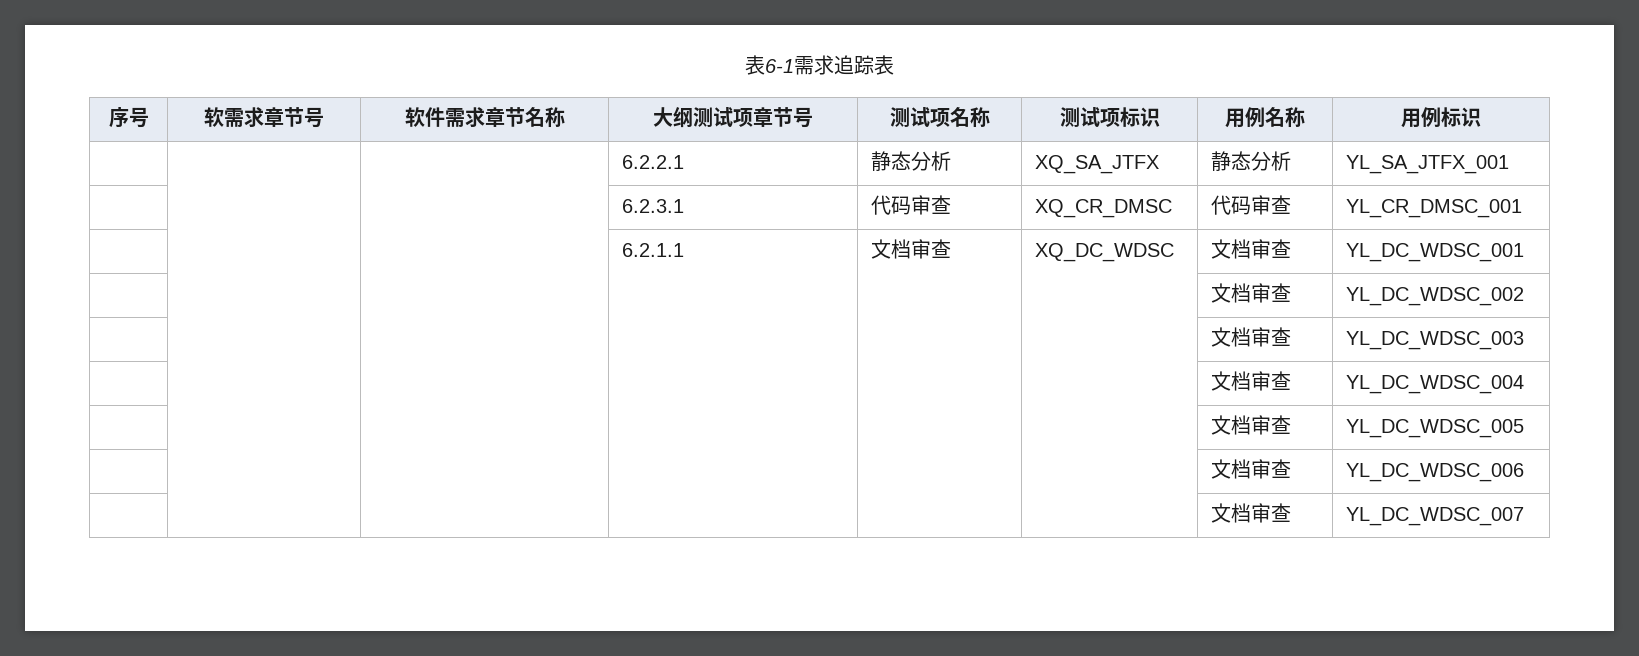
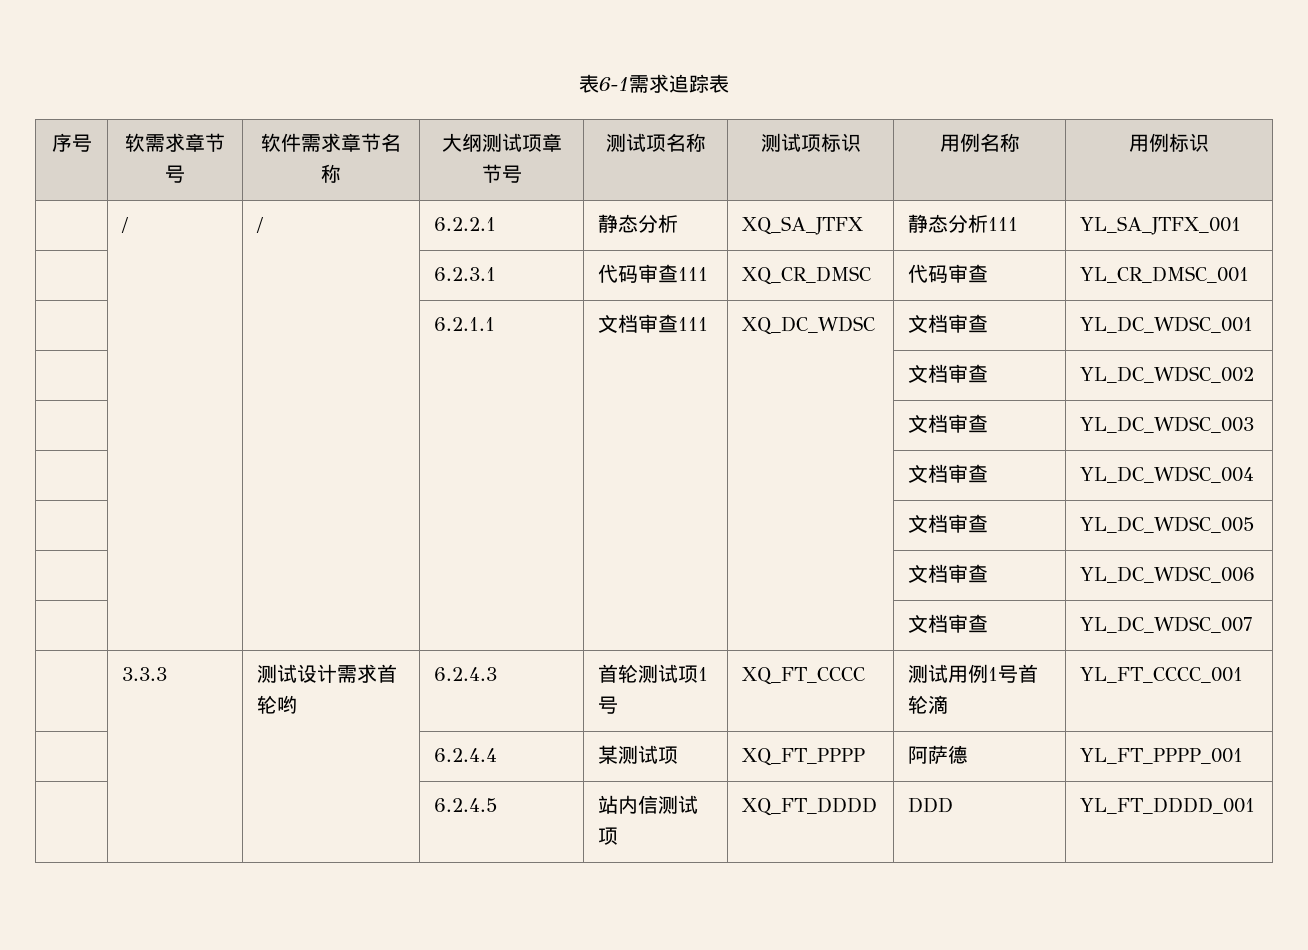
- | | | 6.2.2.1 | 静态分析 | XQ_SA_JTFX | 静态分析 | YL_SA_JTFX_001
+ | / | / | 6.2.2.1 | 静态分析 | XQ_SA_JTFX | 静态分析111 | YL_SA_JTFX_001
- | | | 6.2.3.1 | 代码审查 | XQ_CR_DMSC | 代码审查 | YL_CR_DMSC_001
+ | | | 6.2.3.1 | 代码审查111 | XQ_CR_DMSC | 代码审查 | YL_CR_DMSC_001
- | | | 6.2.1.1 | 文档审查 | XQ_DC_WDSC | 文档审查 | YL_DC_WDSC_001
+ | | | 6.2.1.1 | 文档审查111 | XQ_DC_WDSC | 文档审查 | YL_DC_WDSC_001
+ | 3.3.3 | 测试设计需求首轮哟 | 6.2.4.3 | 首轮测试项1号 | XQ_FT_CCCC | 测试用例1号首轮滴 | YL_FT_CCCC_001
+ | | | 6.2.4.4 | 某测试项 | XQ_FT_PPPP | 阿萨德 | YL_FT_PPPP_001
+ | | | 6.2.4.5 | 站内信测试项 | XQ_FT_DDDD | DDD | YL_FT_DDDD_001

